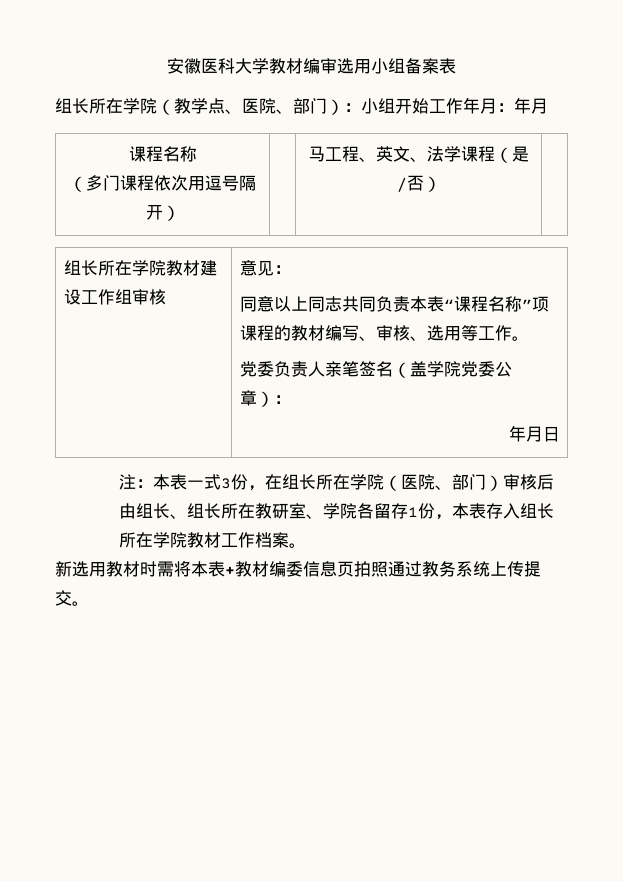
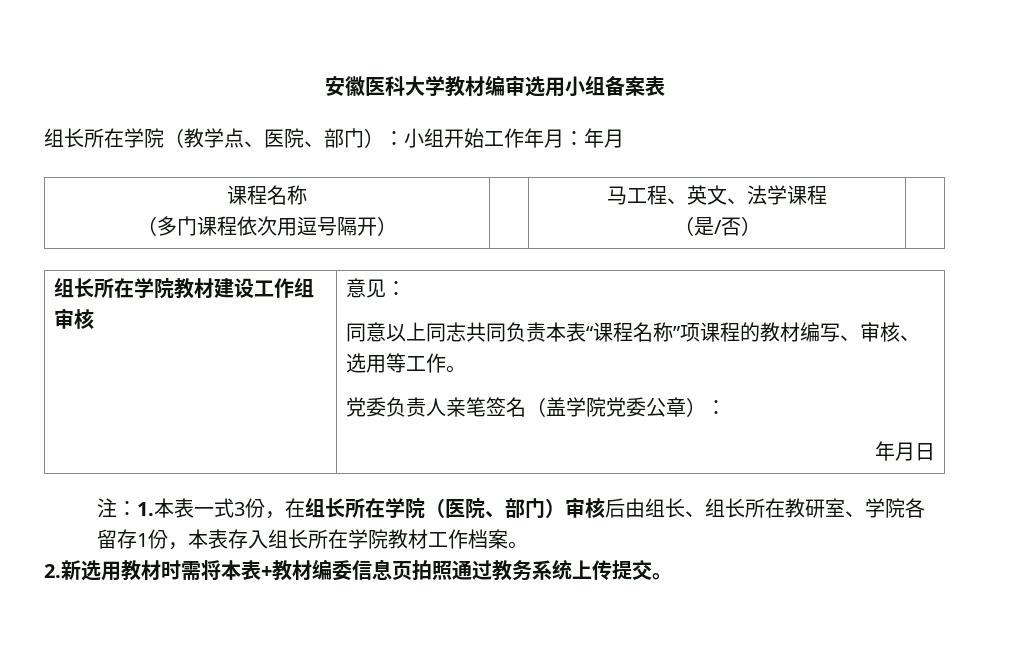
  组长所在学院（教学点、医院、部门）：小组开始工作年月：年月
  课程名称
- （多门课程依次用逗号隔开） | | 马工程、英文、法学课程（是/否） |
+ （多门课程依次用逗号隔开） | | 马工程、英文、法学课程
+ （是/否） |
- 注：本表一式3份，在组长所在学院（医院、部门）审核后由组长、组长所在教研室、学院各留存1份，本表存入组长所在学院教材工作档案。
+ 注：1.本表一式3份，在组长所在学院（医院、部门）审核后由组长、组长所在教研室、学院各留存1份，本表存入组长所在学院教材工作档案。
- 新选用教材时需将本表+教材编委信息页拍照通过教务系统上传提交。
+ 2.新选用教材时需将本表+教材编委信息页拍照通过教务系统上传提交。

